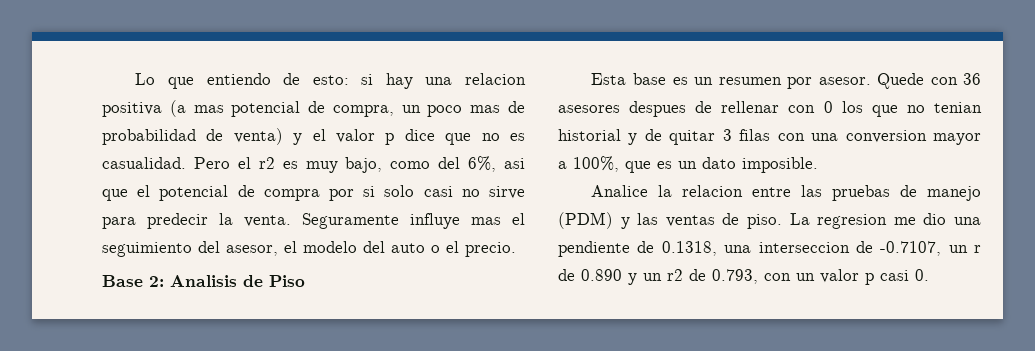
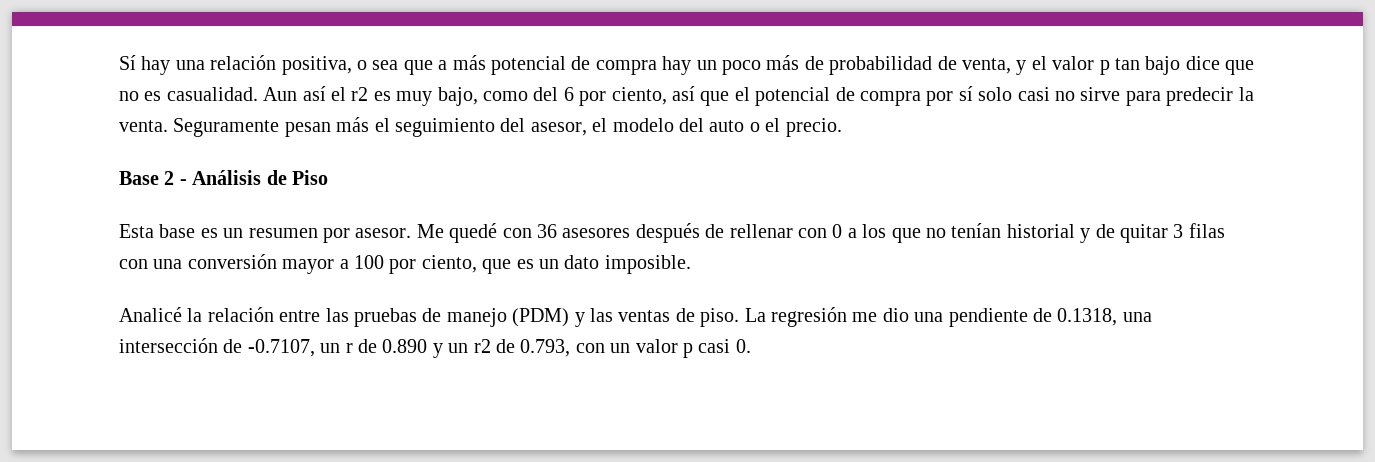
- Lo que entiendo de esto: si hay una relacion positiva (a mas potencial de compra, un poco mas de probabilidad de venta) y el valor p dice que no es casualidad.
+ Sí hay una relación positiva, o sea que a más potencial de compra hay un poco más de probabilidad de venta, y el valor p tan bajo dice que no es casualidad.
- Pero el r2 es muy bajo, como del 6%, asi que el potencial de compra por si solo casi no sirve para predecir la venta.
+ Aun así el r2 es muy bajo, como del 6 por ciento, así que el potencial de compra por sí solo casi no sirve para predecir la venta.
- Seguramente influye mas el seguimiento del asesor, el modelo del auto o el precio.
+ Seguramente pesan más el seguimiento del asesor, el modelo del auto o el precio.
- Base 2: Analisis de Piso
+ Base 2 - Análisis de Piso
- Quede con 36 asesores despues de rellenar con 0 los que no tenian historial y de quitar 3 filas con una conversion mayor a 100%, que es un dato imposible.
+ Me quedé con 36 asesores después de rellenar con 0 a los que no tenían historial y de quitar 3 filas con una conversión mayor a 100 por ciento, que es un dato imposible.
- Analice la relacion entre las pruebas de manejo (PDM) y las ventas de piso.
+ Analicé la relación entre las pruebas de manejo (PDM) y las ventas de piso.
- La regresion me dio una pendiente de 0.1318, una interseccion de -0.7107, un r de 0.890 y un r2 de 0.793, con un valor p casi 0.
+ La regresión me dio una pendiente de 0.1318, una intersección de -0.7107, un r de 0.890 y un r2 de 0.793, con un valor p casi 0.

